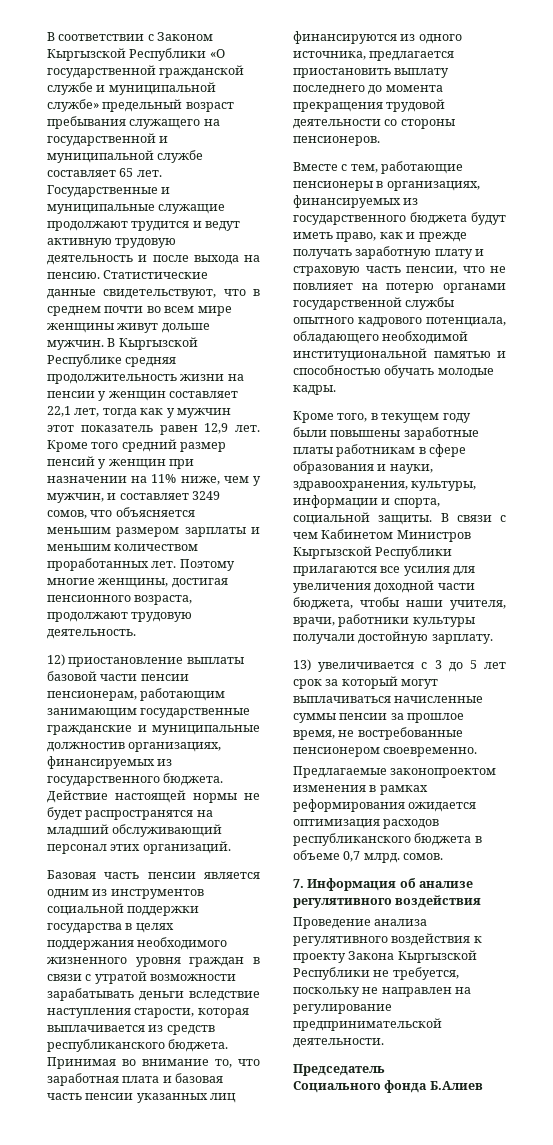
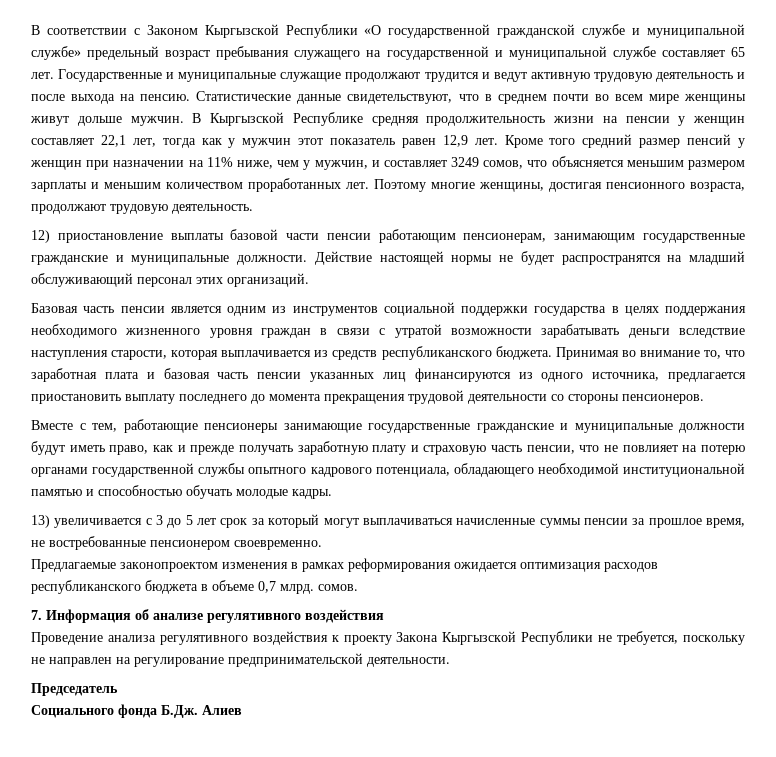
- 12) приостановление выплаты базовой части пенсии пенсионерам, работающим занимающим государственные гражданские и муниципальные должностив организациях, финансируемых из государственного бюджета.
+ 12) приостановление выплаты базовой части пенсии работающим пенсионерам, занимающим государственные гражданские и муниципальные должности.
- Вместе с тем, работающие пенсионеры в организациях, финансируемых из государственного бюджета будут иметь право, как и прежде получать заработную плату и страховую часть пенсии, что не повлияет на потерю органами государственной службы опытного кадрового потенциала, обладающего необходимой институциональной памятью и способностью обучать молодые кадры.
+ Вместе с тем, работающие пенсионеры занимающие государственные гражданские и муниципальные должности будут иметь право, как и прежде получать заработную плату и страховую часть пенсии, что не повлияет на потерю органами государственной службы опытного кадрового потенциала, обладающего необходимой институциональной памятью и способностью обучать молодые кадры.
- Кроме того, в текущем году были повышены заработные платы работникам в сфере образования и науки, здравоохранения, культуры, информации и спорта, социальной защиты. В связи с чем Кабинетом Министров Кыргызской Республики прилагаются все усилия для увеличения доходной части бюджета, чтобы наши учителя, врачи, работники культуры получали достойную зарплату.
- Социального фонда Б.Алиев
+ Социального фонда Б.Дж. Алиев

